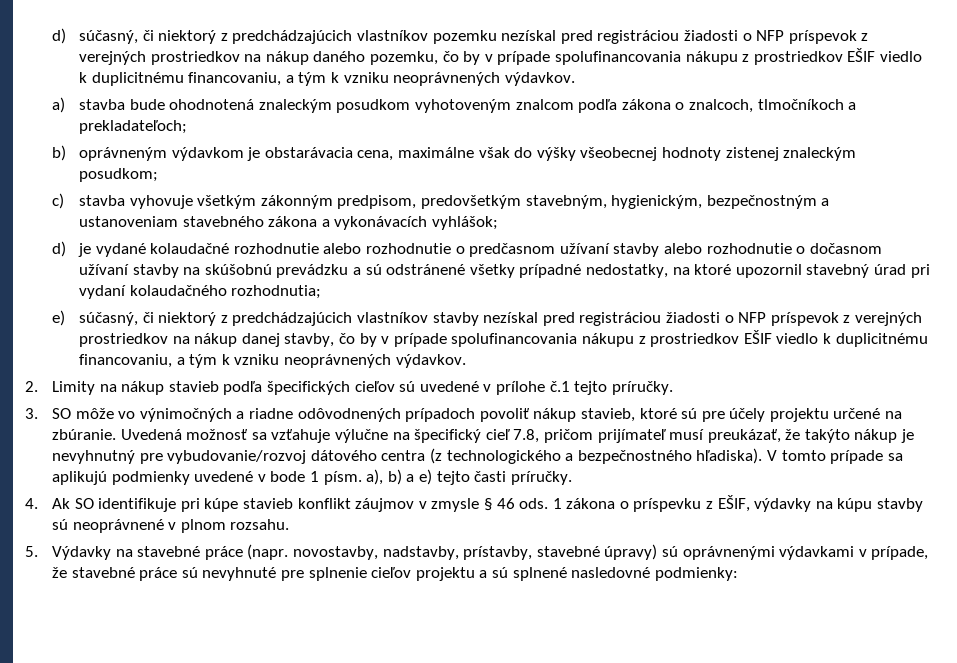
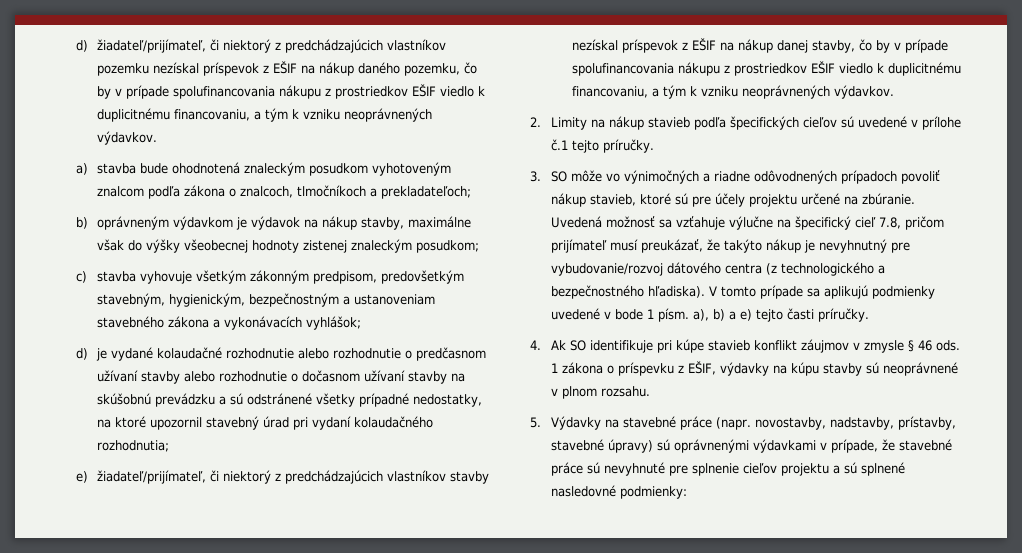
- d) súčasný, či niektorý z predchádzajúcich vlastníkov pozemku nezískal pred registráciou žiadosti o NFP príspevok z verejných prostriedkov na nákup daného pozemku, čo by v prípade spolufinancovania nákupu z prostriedkov EŠIF viedlo k duplicitnému financovaniu, a tým k vzniku neoprávnených výdavkov.
+ d) žiadateľ/prijímateľ, či niektorý z predchádzajúcich vlastníkov pozemku nezískal príspevok z EŠIF na nákup daného pozemku, čo by v prípade spolufinancovania nákupu z prostriedkov EŠIF viedlo k duplicitnému financovaniu, a tým k vzniku neoprávnených výdavkov.
- b) oprávneným výdavkom je obstarávacia cena, maximálne však do výšky všeobecnej hodnoty zistenej znaleckým posudkom;
+ b) oprávneným výdavkom je výdavok na nákup stavby, maximálne však do výšky všeobecnej hodnoty zistenej znaleckým posudkom;
- e) súčasný, či niektorý z predchádzajúcich vlastníkov stavby nezískal pred registráciou žiadosti o NFP príspevok z verejných prostriedkov na nákup danej stavby, čo by v prípade spolufinancovania nákupu z prostriedkov EŠIF viedlo k duplicitnému financovaniu, a tým k vzniku neoprávnených výdavkov.
+ e) žiadateľ/prijímateľ, či niektorý z predchádzajúcich vlastníkov stavby nezískal príspevok z EŠIF na nákup danej stavby, čo by v prípade spolufinancovania nákupu z prostriedkov EŠIF viedlo k duplicitnému financovaniu, a tým k vzniku neoprávnených výdavkov.

